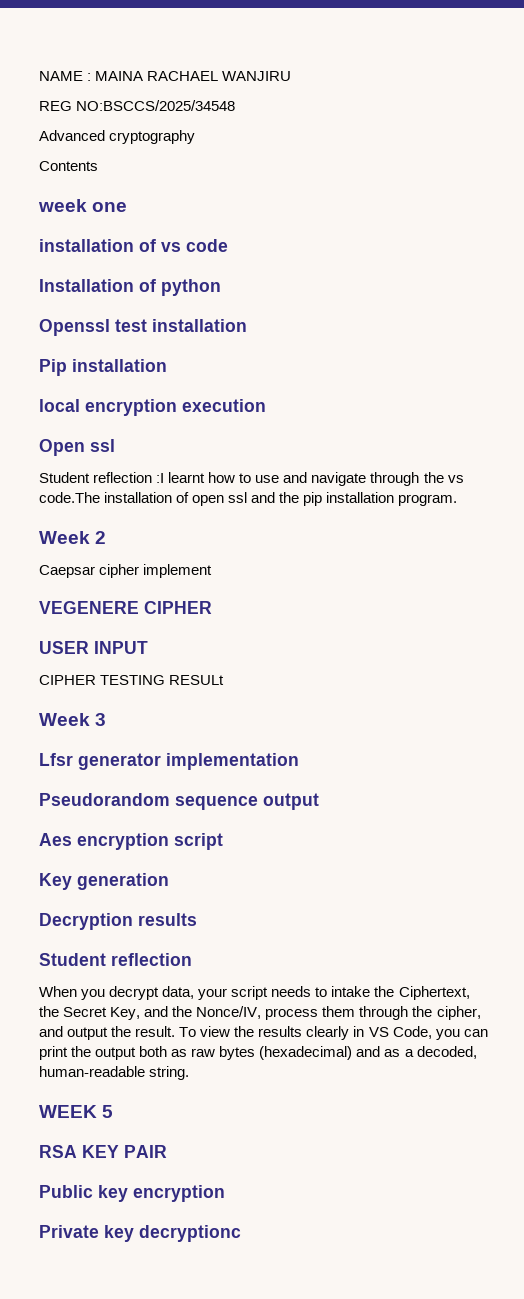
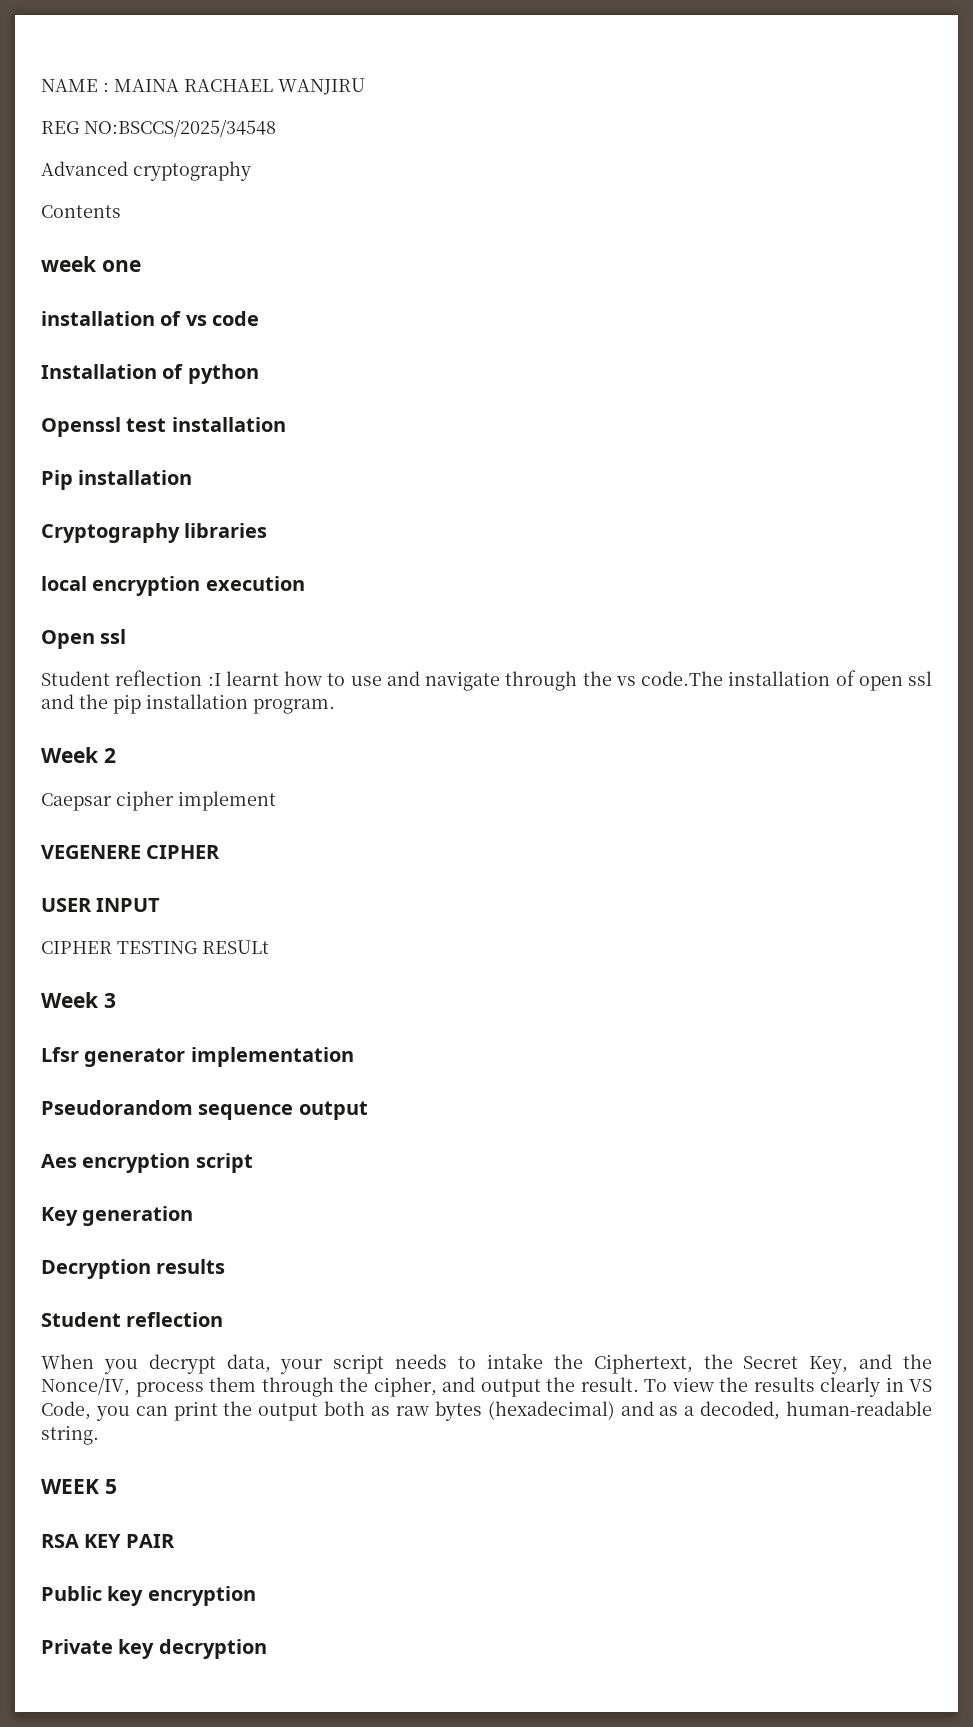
+ Cryptography libraries
- Private key decryptionc
+ Private key decryption

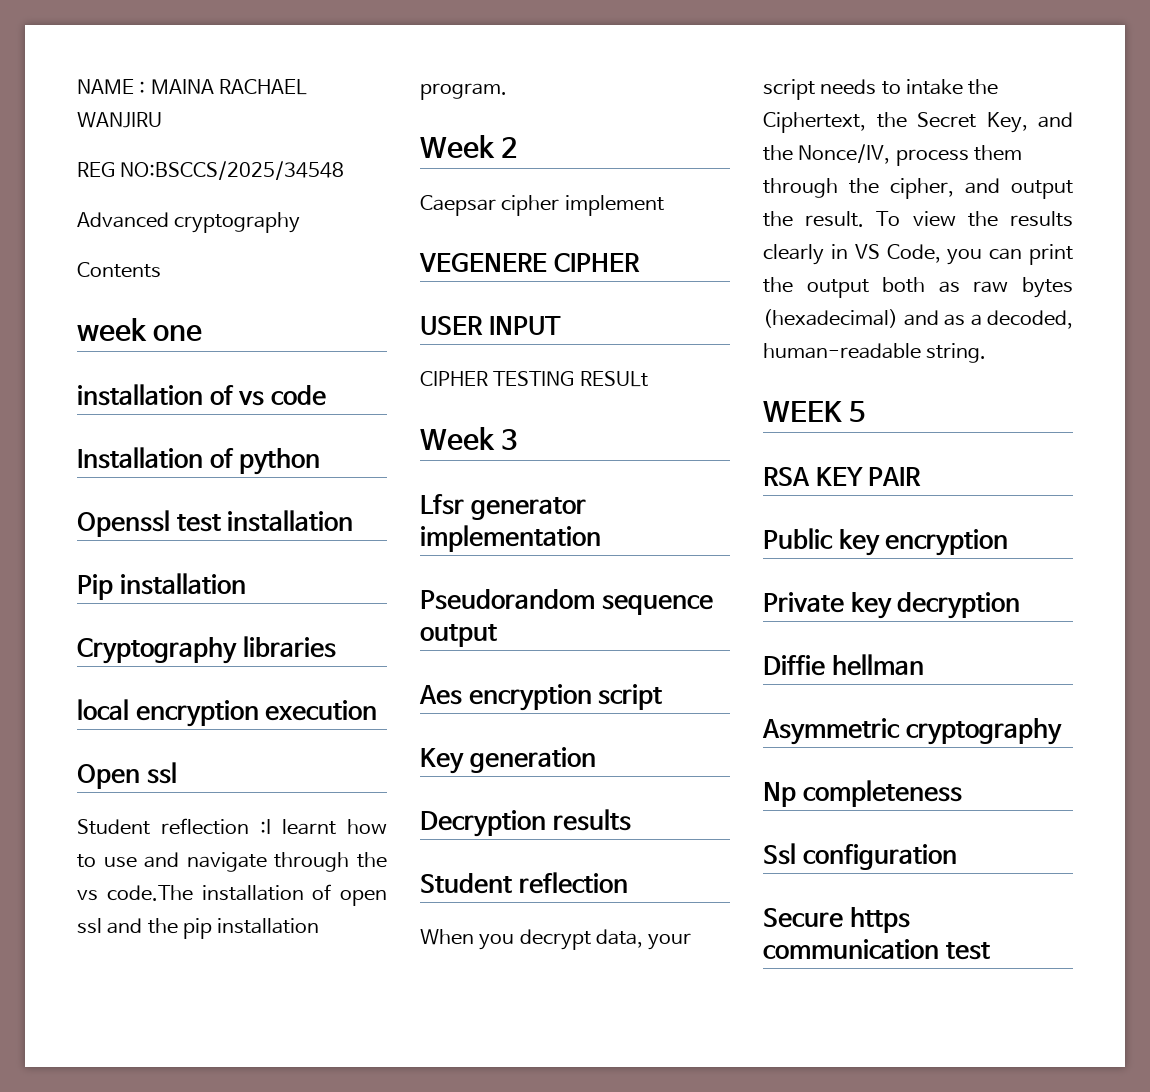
+ Diffie hellman
+ Asymmetric cryptography
+ Np completeness
+ Ssl configuration
+ Secure https communication test

